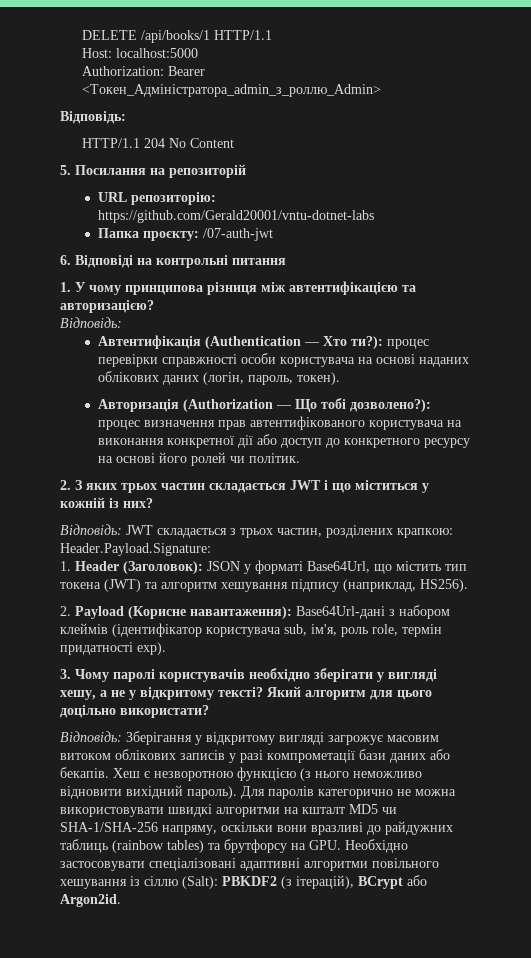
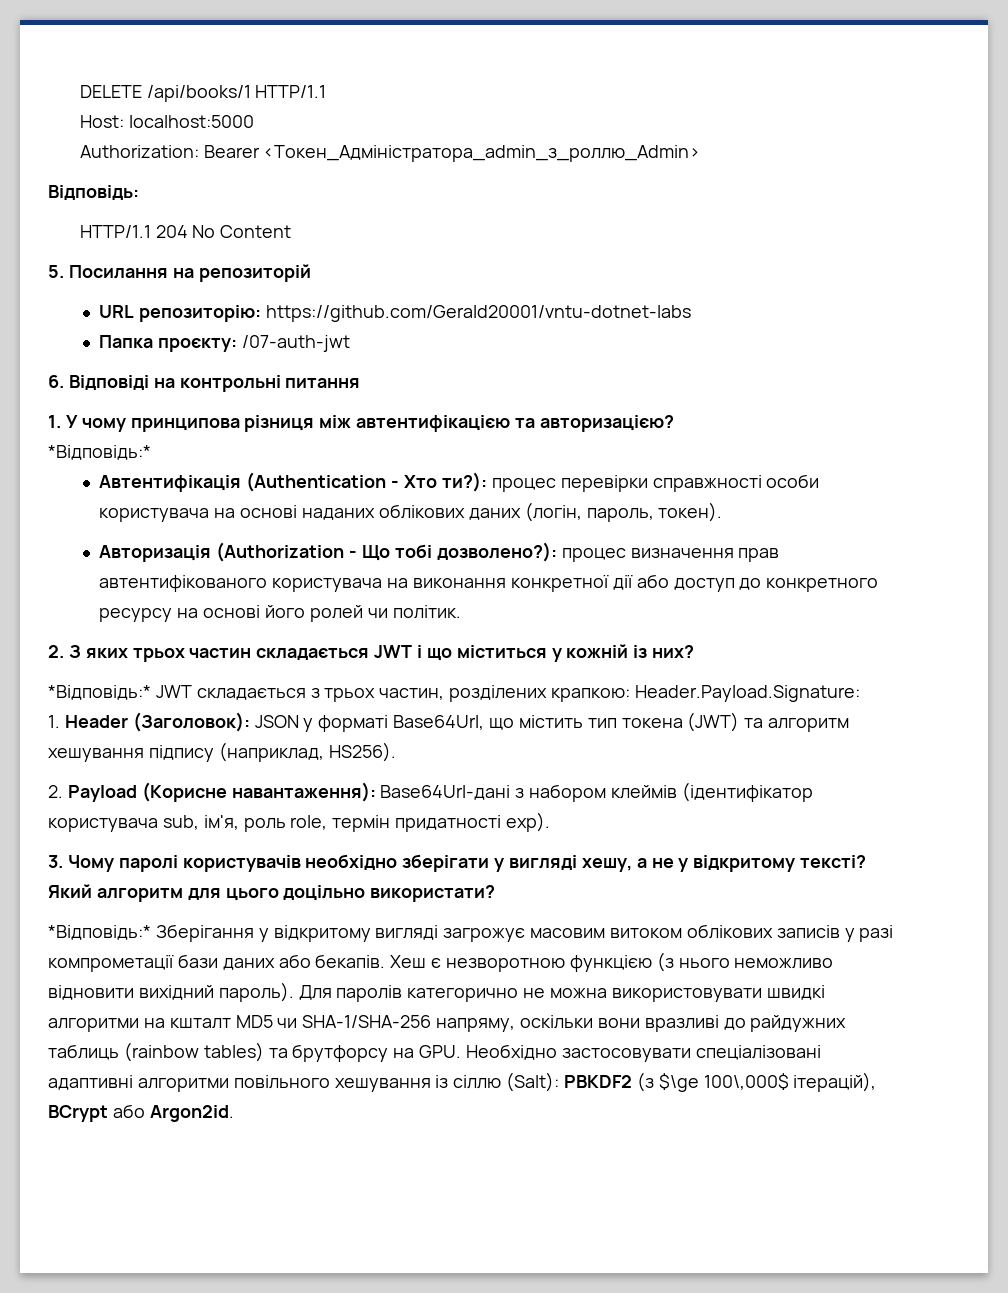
  1. У чому принципова різниця між автентифікацією та авторизацією?
- Відповідь:
+ *Відповідь:*
- Автентифікація (Authentication — Хто ти?): процес перевірки справжності особи користувача на основі наданих облікових даних (логін, пароль, токен).
+ Автентифікація (Authentication - Хто ти?): процес перевірки справжності особи користувача на основі наданих облікових даних (логін, пароль, токен).
- Авторизація (Authorization — Що тобі дозволено?): процес визначення прав автентифікованого користувача на виконання конкретної дії або доступ до конкретного ресурсу на основі його ролей чи політик.
+ Авторизація (Authorization - Що тобі дозволено?): процес визначення прав автентифікованого користувача на виконання конкретної дії або доступ до конкретного ресурсу на основі його ролей чи політик.
- Відповідь: JWT складається з трьох частин, розділених крапкою: Header.Payload.Signature:
+ *Відповідь:* JWT складається з трьох частин, розділених крапкою: Header.Payload.Signature:
- Відповідь: Зберігання у відкритому вигляді загрожує масовим витоком облікових записів у разі компрометації бази даних або бекапів.
+ *Відповідь:* Зберігання у відкритому вигляді загрожує масовим витоком облікових записів у разі компрометації бази даних або бекапів.
- Для паролів категорично не можна використовувати швидкі алгоритми на кшталт MD5 чи SHA-1/SHA-256 напряму, оскільки вони вразливі до райдужних таблиць (rainbow tables) та брутфорсу на GPU. Необхідно застосовувати спеціалізовані адаптивні алгоритми повільного хешування із сіллю (Salt): PBKDF2 (з ітерацій), BCrypt або Argon2id.
+ Для паролів категорично не можна використовувати швидкі алгоритми на кшталт MD5 чи SHA-1/SHA-256 напряму, оскільки вони вразливі до райдужних таблиць (rainbow tables) та брутфорсу на GPU. Необхідно застосовувати спеціалізовані адаптивні алгоритми повільного хешування із сіллю (Salt): PBKDF2 (з $\ge 100\,000$ ітерацій), BCrypt або Argon2id.

